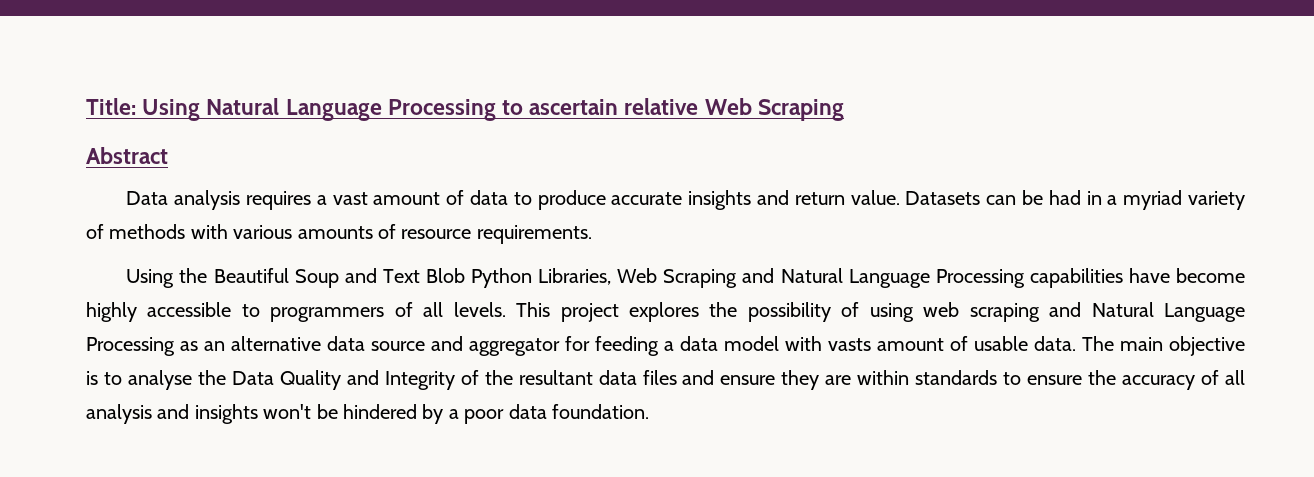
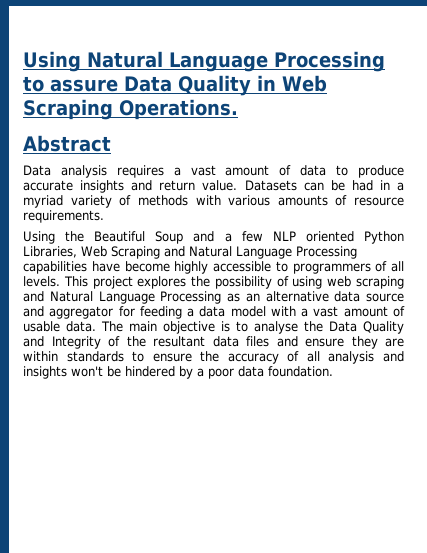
- Title: Using Natural Language Processing to ascertain relative Web Scraping
+ Using Natural Language Processing to assure Data Quality in Web Scraping Operations.
- Using the Beautiful Soup and Text Blob Python Libraries, Web Scraping and Natural Language Processing capabilities have become highly accessible to programmers of all levels.
+ Using the Beautiful Soup and a few NLP oriented Python Libraries, Web Scraping and Natural Language Processing capabilities have become highly accessible to programmers of all levels.
- This project explores the possibility of using web scraping and Natural Language Processing as an alternative data source and aggregator for feeding a data model with vasts amount of usable data.
+ This project explores the possibility of using web scraping and Natural Language Processing as an alternative data source and aggregator for feeding a data model with a vast amount of usable data.

